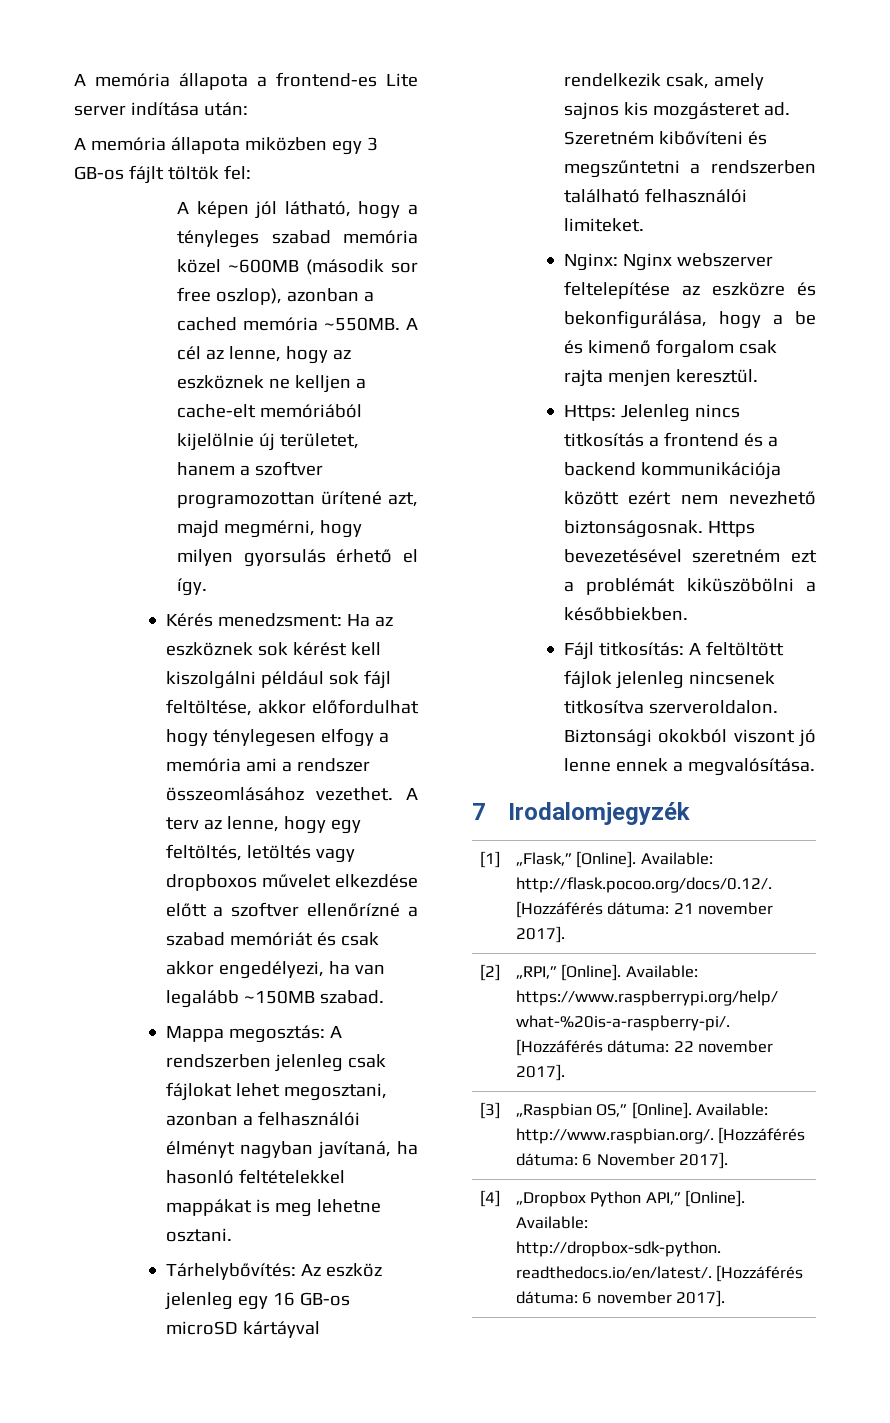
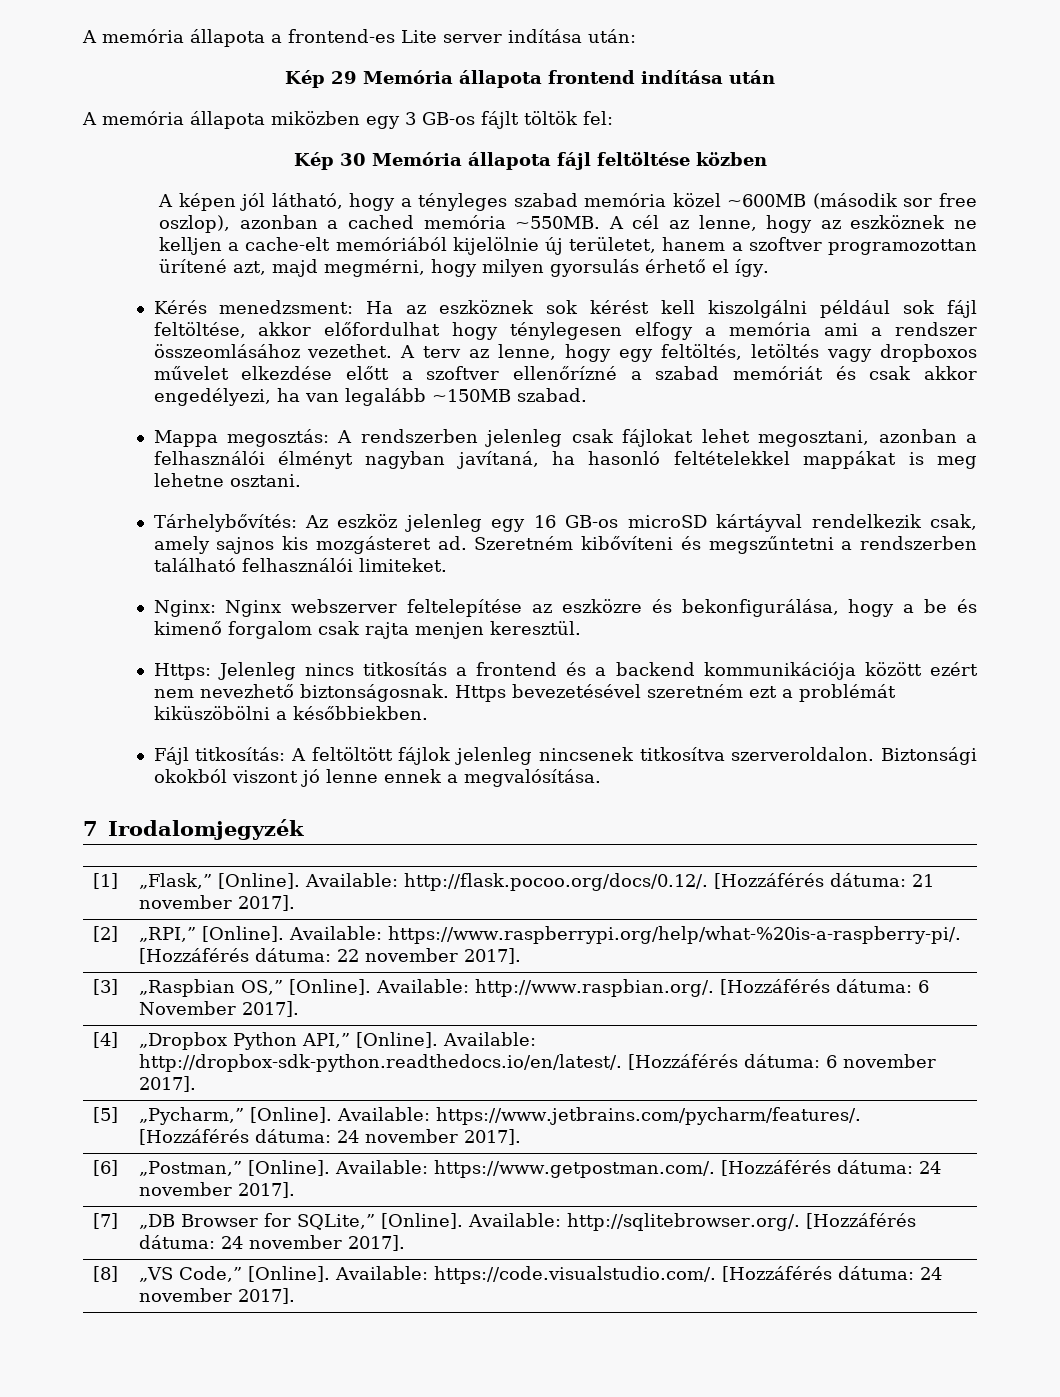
+ Kép 29 Memória állapota frontend indítása után
+ Kép 30 Memória állapota fájl feltöltése közben
+ [5] | „Pycharm,” [Online]. Available: https://www.jetbrains.com/pycharm/features/. [Hozzáférés dátuma: 24 november 2017].
+ [6] | „Postman,” [Online]. Available: https://www.getpostman.com/. [Hozzáférés dátuma: 24 november 2017].
+ [7] | „DB Browser for SQLite,” [Online]. Available: http://sqlitebrowser.org/. [Hozzáférés dátuma: 24 november 2017].
+ [8] | „VS Code,” [Online]. Available: https://code.visualstudio.com/. [Hozzáférés dátuma: 24 november 2017].

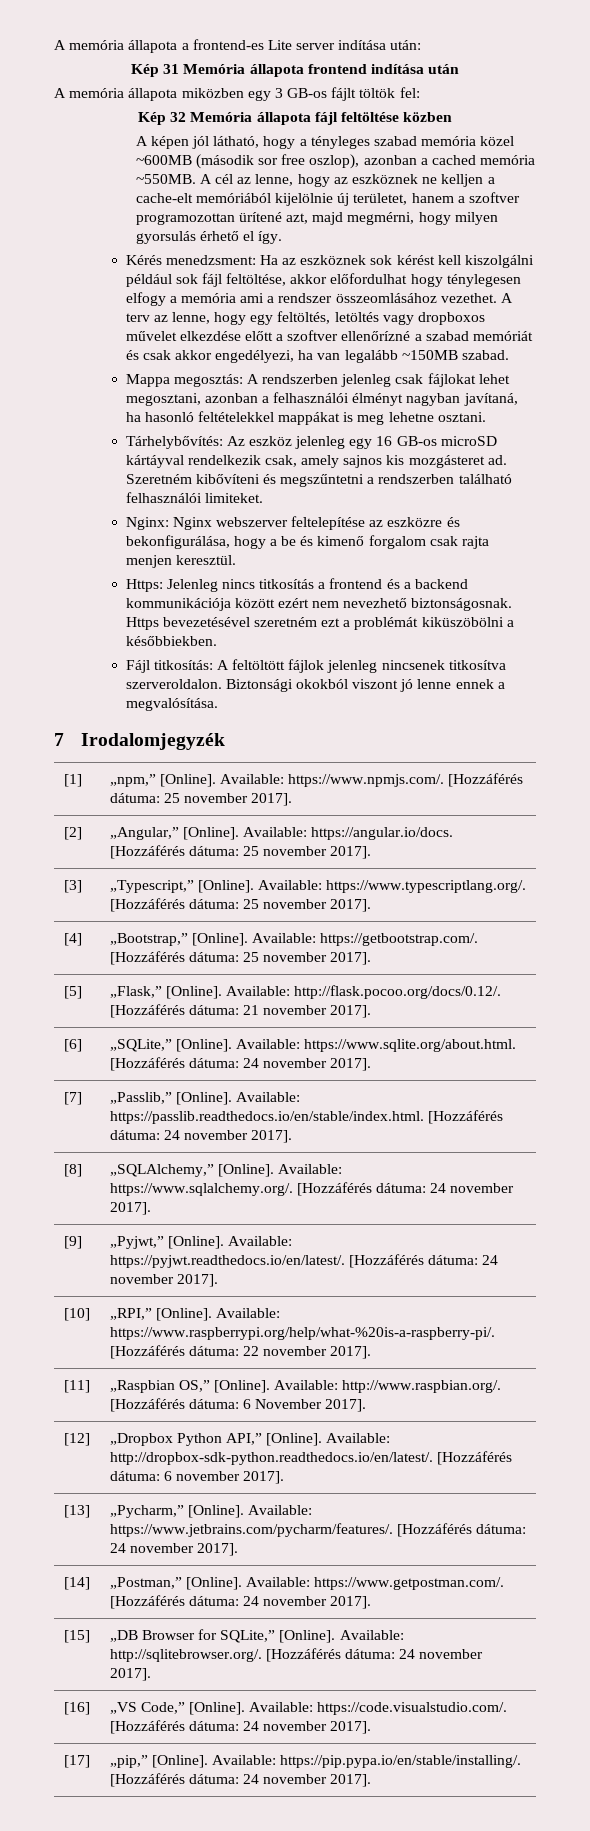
- Kép 29 Memória állapota frontend indítása után
+ Kép 31 Memória állapota frontend indítása után
- Kép 30 Memória állapota fájl feltöltése közben
+ Kép 32 Memória állapota fájl feltöltése közben
- [1] | „Flask,” [Online]. Available: http://flask.pocoo.org/docs/0.12/. [Hozzáférés dátuma: 21 november 2017].
+ [1] | „npm,” [Online]. Available: https://www.npmjs.com/. [Hozzáférés dátuma: 25 november 2017].
+ [2] | „Angular,” [Online]. Available: https://angular.io/docs. [Hozzáférés dátuma: 25 november 2017].
+ [3] | „Typescript,” [Online]. Available: https://www.typescriptlang.org/. [Hozzáférés dátuma: 25 november 2017].
+ [4] | „Bootstrap,” [Online]. Available: https://getbootstrap.com/. [Hozzáférés dátuma: 25 november 2017].
+ [5] | „Flask,” [Online]. Available: http://flask.pocoo.org/docs/0.12/. [Hozzáférés dátuma: 21 november 2017].
- [2] | „RPI,” [Online]. Available: https://www.raspberrypi.org/help/what-%20is-a-raspberry-pi/. [Hozzáférés dátuma: 22 november 2017].
+ [6] | „SQLite,” [Online]. Available: https://www.sqlite.org/about.html. [Hozzáférés dátuma: 24 november 2017].
+ [7] | „Passlib,” [Online]. Available: https://passlib.readthedocs.io/en/stable/index.html. [Hozzáférés dátuma: 24 november 2017].
+ [8] | „SQLAlchemy,” [Online]. Available: https://www.sqlalchemy.org/. [Hozzáférés dátuma: 24 november 2017].
+ [9] | „Pyjwt,” [Online]. Available: https://pyjwt.readthedocs.io/en/latest/. [Hozzáférés dátuma: 24 november 2017].
+ [10] | „RPI,” [Online]. Available: https://www.raspberrypi.org/help/what-%20is-a-raspberry-pi/. [Hozzáférés dátuma: 22 november 2017].
- [3] | „Raspbian OS,” [Online]. Available: http://www.raspbian.org/. [Hozzáférés dátuma: 6 November 2017].
+ [11] | „Raspbian OS,” [Online]. Available: http://www.raspbian.org/. [Hozzáférés dátuma: 6 November 2017].
- [4] | „Dropbox Python API,” [Online]. Available: http://dropbox-sdk-python.readthedocs.io/en/latest/. [Hozzáférés dátuma: 6 november 2017].
+ [12] | „Dropbox Python API,” [Online]. Available: http://dropbox-sdk-python.readthedocs.io/en/latest/. [Hozzáférés dátuma: 6 november 2017].
- [5] | „Pycharm,” [Online]. Available: https://www.jetbrains.com/pycharm/features/. [Hozzáférés dátuma: 24 november 2017].
+ [13] | „Pycharm,” [Online]. Available: https://www.jetbrains.com/pycharm/features/. [Hozzáférés dátuma: 24 november 2017].
- [6] | „Postman,” [Online]. Available: https://www.getpostman.com/. [Hozzáférés dátuma: 24 november 2017].
+ [14] | „Postman,” [Online]. Available: https://www.getpostman.com/. [Hozzáférés dátuma: 24 november 2017].
- [7] | „DB Browser for SQLite,” [Online]. Available: http://sqlitebrowser.org/. [Hozzáférés dátuma: 24 november 2017].
+ [15] | „DB Browser for SQLite,” [Online]. Available: http://sqlitebrowser.org/. [Hozzáférés dátuma: 24 november 2017].
- [8] | „VS Code,” [Online]. Available: https://code.visualstudio.com/. [Hozzáférés dátuma: 24 november 2017].
+ [16] | „VS Code,” [Online]. Available: https://code.visualstudio.com/. [Hozzáférés dátuma: 24 november 2017].
+ [17] | „pip,” [Online]. Available: https://pip.pypa.io/en/stable/installing/. [Hozzáférés dátuma: 24 november 2017].

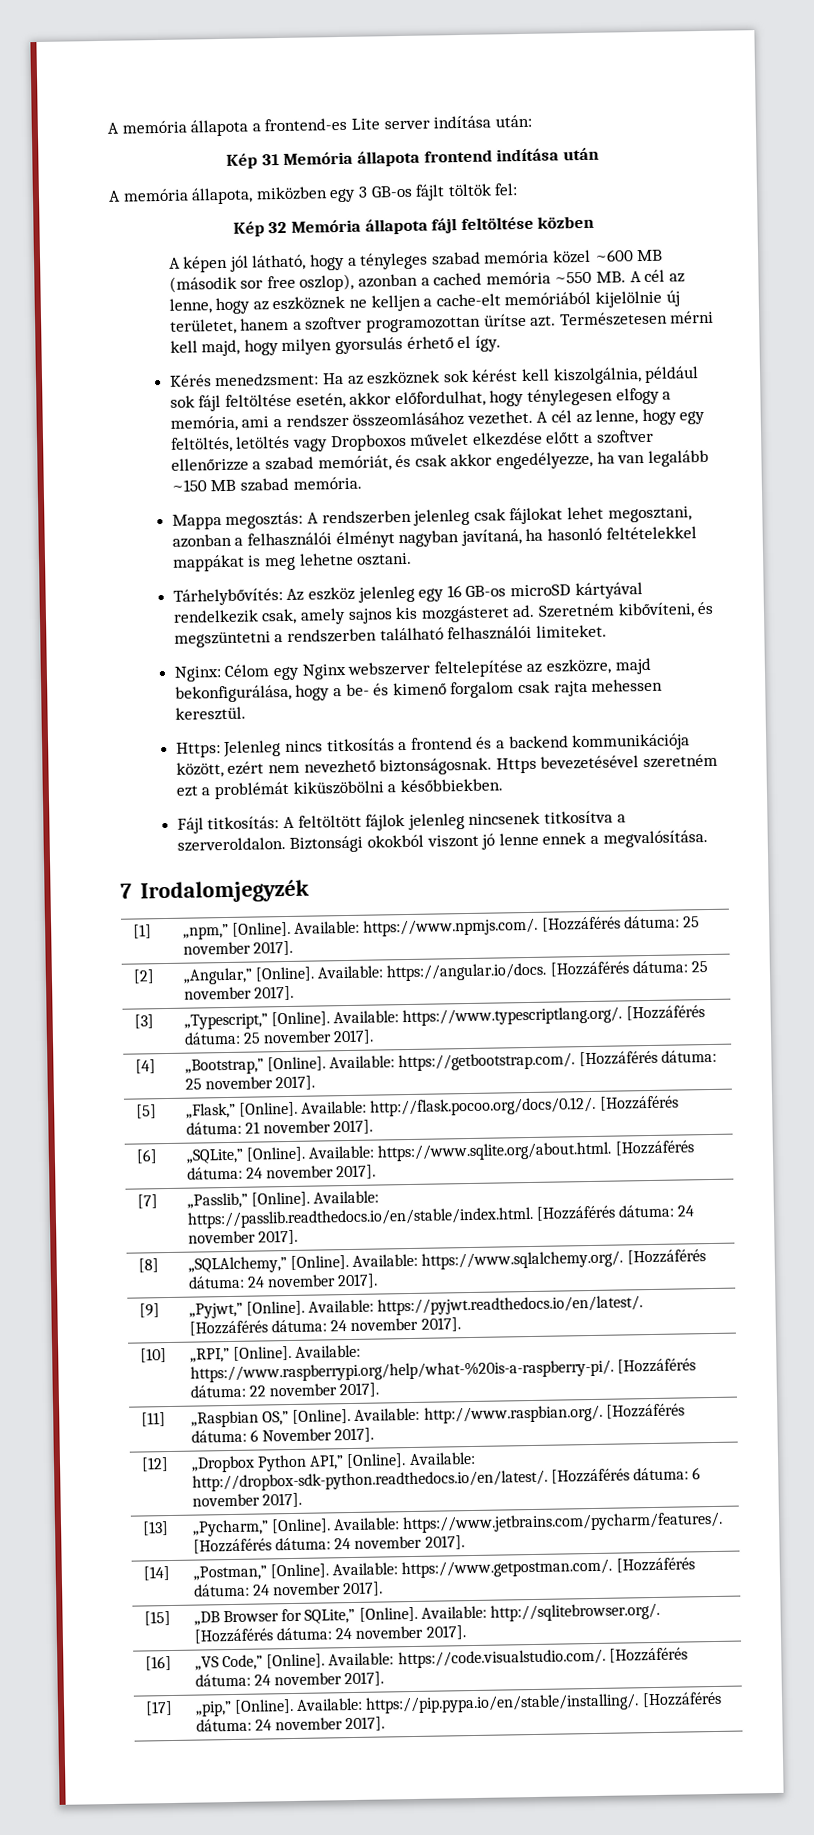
- A memória állapota miközben egy 3 GB-os fájlt töltök fel:
+ A memória állapota, miközben egy 3 GB-os fájlt töltök fel:
- A képen jól látható, hogy a tényleges szabad memória közel ~600MB (második sor free oszlop), azonban a cached memória ~550MB. A cél az lenne, hogy az eszköznek ne kelljen a cache-elt memóriából kijelölnie új területet, hanem a szoftver programozottan ürítené azt, majd megmérni, hogy milyen gyorsulás érhető el így.
+ A képen jól látható, hogy a tényleges szabad memória közel ~600 MB (második sor free oszlop), azonban a cached memória ~550 MB. A cél az lenne, hogy az eszköznek ne kelljen a cache-elt memóriából kijelölnie új területet, hanem a szoftver programozottan ürítse azt. Természetesen mérni kell majd, hogy milyen gyorsulás érhető el így.
- Kérés menedzsment: Ha az eszköznek sok kérést kell kiszolgálni például sok fájl feltöltése, akkor előfordulhat hogy ténylegesen elfogy a memória ami a rendszer összeomlásához vezethet.
+ Kérés menedzsment: Ha az eszköznek sok kérést kell kiszolgálnia, például sok fájl feltöltése esetén, akkor előfordulhat, hogy ténylegesen elfogy a memória, ami a rendszer összeomlásához vezethet.
- A terv az lenne, hogy egy feltöltés, letöltés vagy dropboxos művelet elkezdése előtt a szoftver ellenőrízné a szabad memóriát és csak akkor engedélyezi, ha van legalább ~150MB szabad.
+ A cél az lenne, hogy egy feltöltés, letöltés vagy Dropboxos művelet elkezdése előtt a szoftver ellenőrizze a szabad memóriát, és csak akkor engedélyezze, ha van legalább ~150 MB szabad memória.
- Tárhelybővítés: Az eszköz jelenleg egy 16 GB-os microSD kártáyval rendelkezik csak, amely sajnos kis mozgásteret ad.
+ Tárhelybővítés: Az eszköz jelenleg egy 16 GB-os microSD kártyával rendelkezik csak, amely sajnos kis mozgásteret ad.
- Szeretném kibővíteni és megszűntetni a rendszerben található felhasználói limiteket.
+ Szeretném kibővíteni, és megszüntetni a rendszerben található felhasználói limiteket.
- Nginx: Nginx webszerver feltelepítése az eszközre és bekonfigurálása, hogy a be és kimenő forgalom csak rajta menjen keresztül.
+ Nginx: Célom egy Nginx webszerver feltelepítése az eszközre, majd bekonfigurálása, hogy a be- és kimenő forgalom csak rajta mehessen keresztül.
- Https: Jelenleg nincs titkosítás a frontend és a backend kommunikációja között ezért nem nevezhető biztonságosnak.
+ Https: Jelenleg nincs titkosítás a frontend és a backend kommunikációja között, ezért nem nevezhető biztonságosnak.
- Fájl titkosítás: A feltöltött fájlok jelenleg nincsenek titkosítva szerveroldalon.
+ Fájl titkosítás: A feltöltött fájlok jelenleg nincsenek titkosítva a szerveroldalon.

